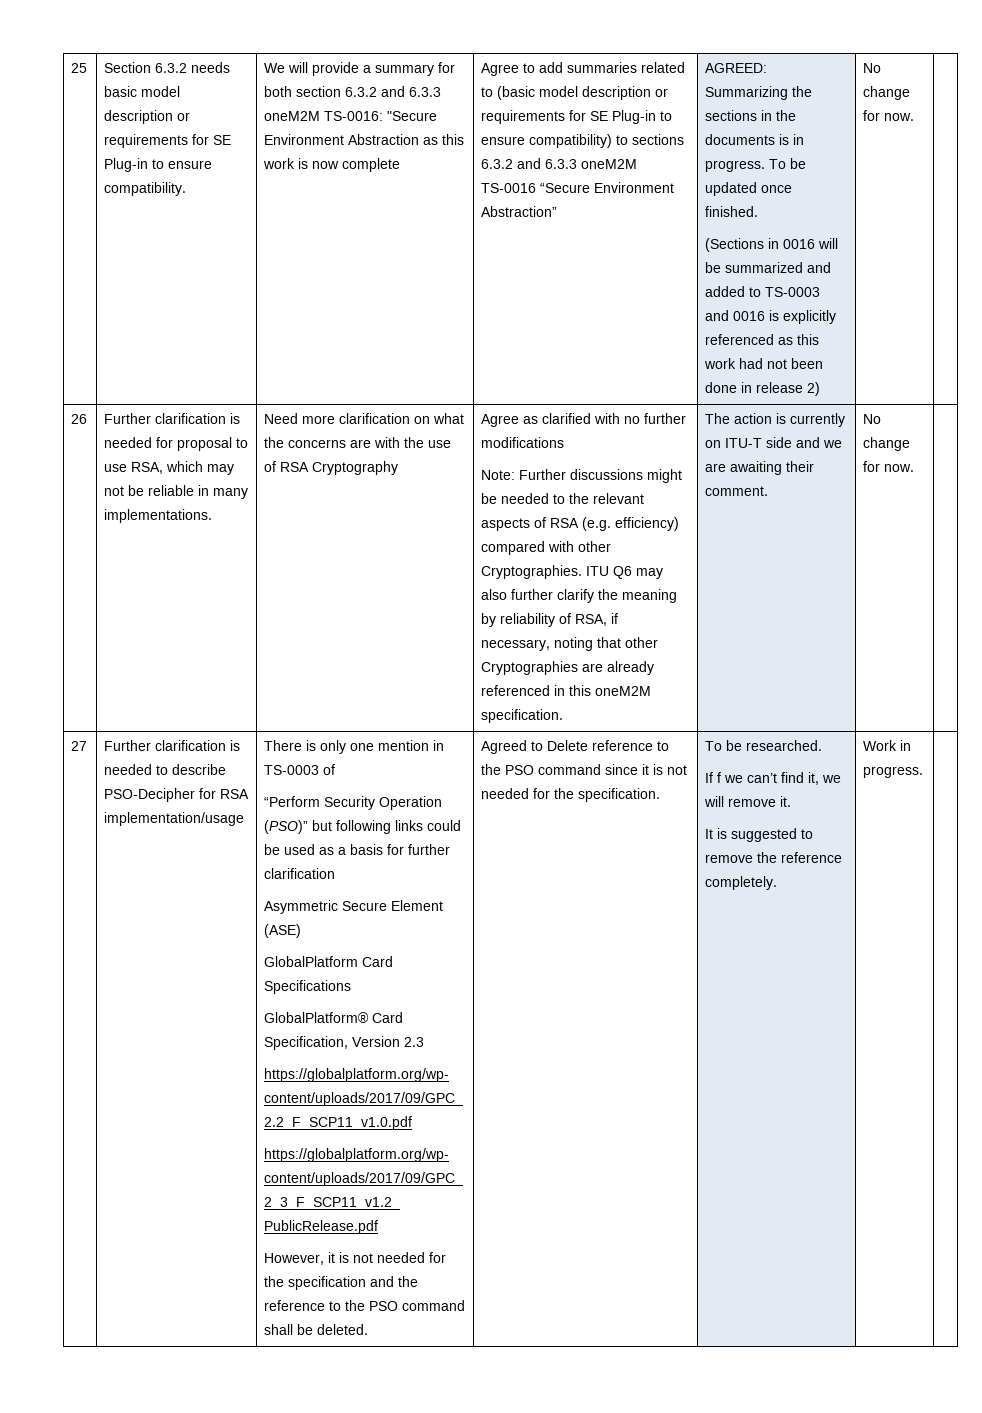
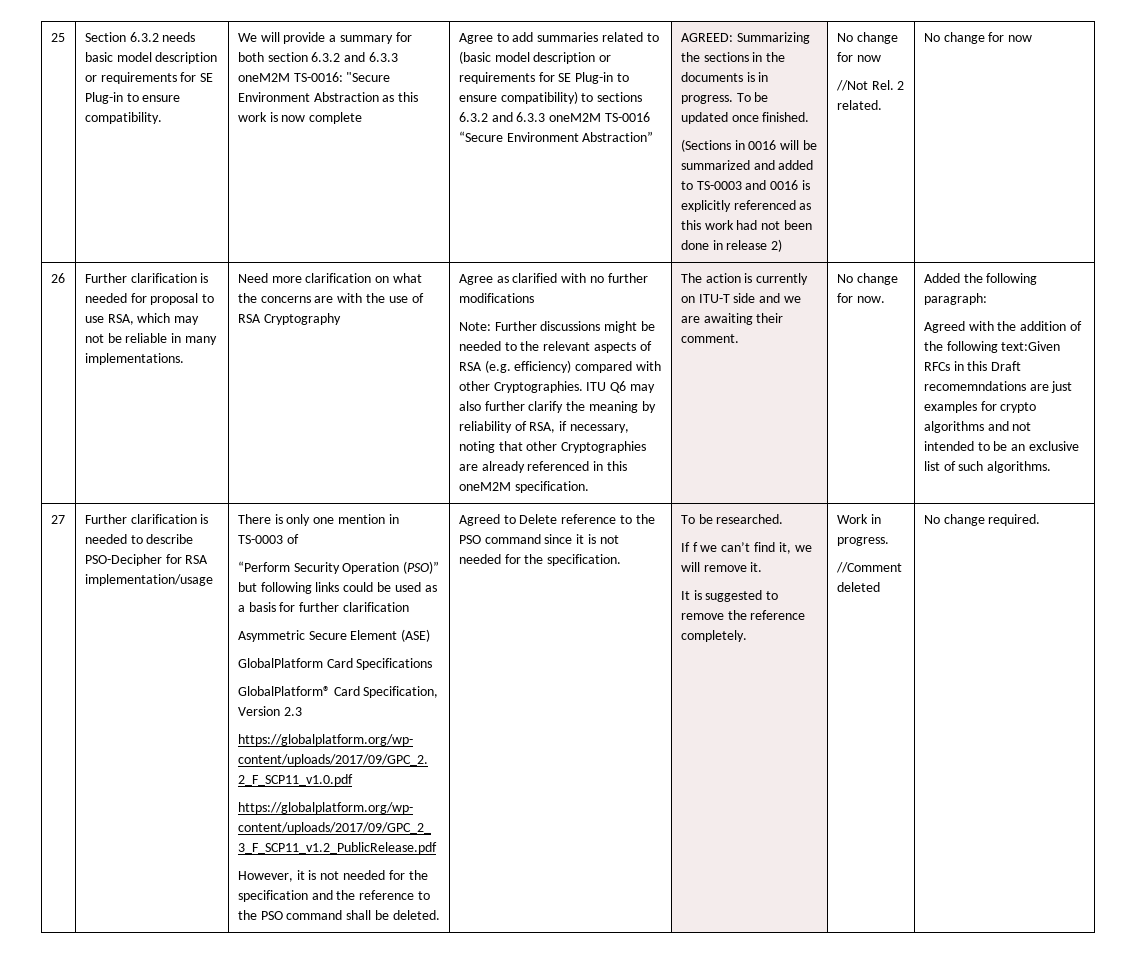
- (Sections in 0016 will be summarized and added to TS-0003 and 0016 is explicitly referenced as this work had not been done in release 2) | No change for now.
+ (Sections in 0016 will be summarized and added to TS-0003 and 0016 is explicitly referenced as this work had not been done in release 2) | No change for now
+ //Not Rel. 2 related. | No change for now
+ Added the following paragraph:
+ Agreed with the addition of the following text:Given RFCs in this Draft recomemndations are just examples for crypto algorithms and not intended to be an exclusive list of such algorithms.
+ //Comment deleted | No change required.

